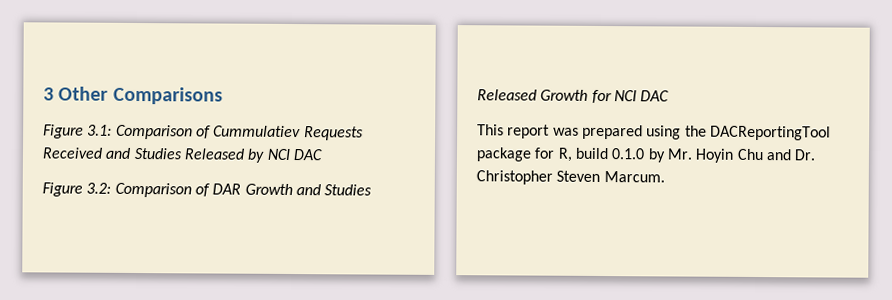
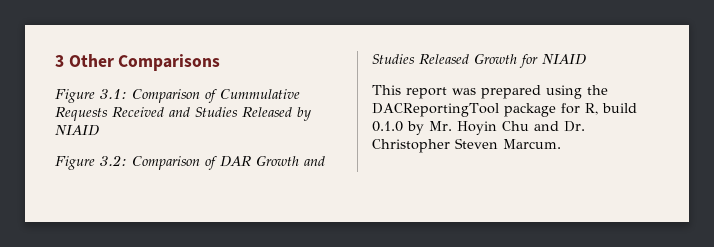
- Figure 3.1: Comparison of Cummulatiev Requests Received and Studies Released by NCI DAC
+ Figure 3.1: Comparison of Cummulative Requests Received and Studies Released by NIAID
- Figure 3.2: Comparison of DAR Growth and Studies Released Growth for NCI DAC
+ Figure 3.2: Comparison of DAR Growth and Studies Released Growth for NIAID

